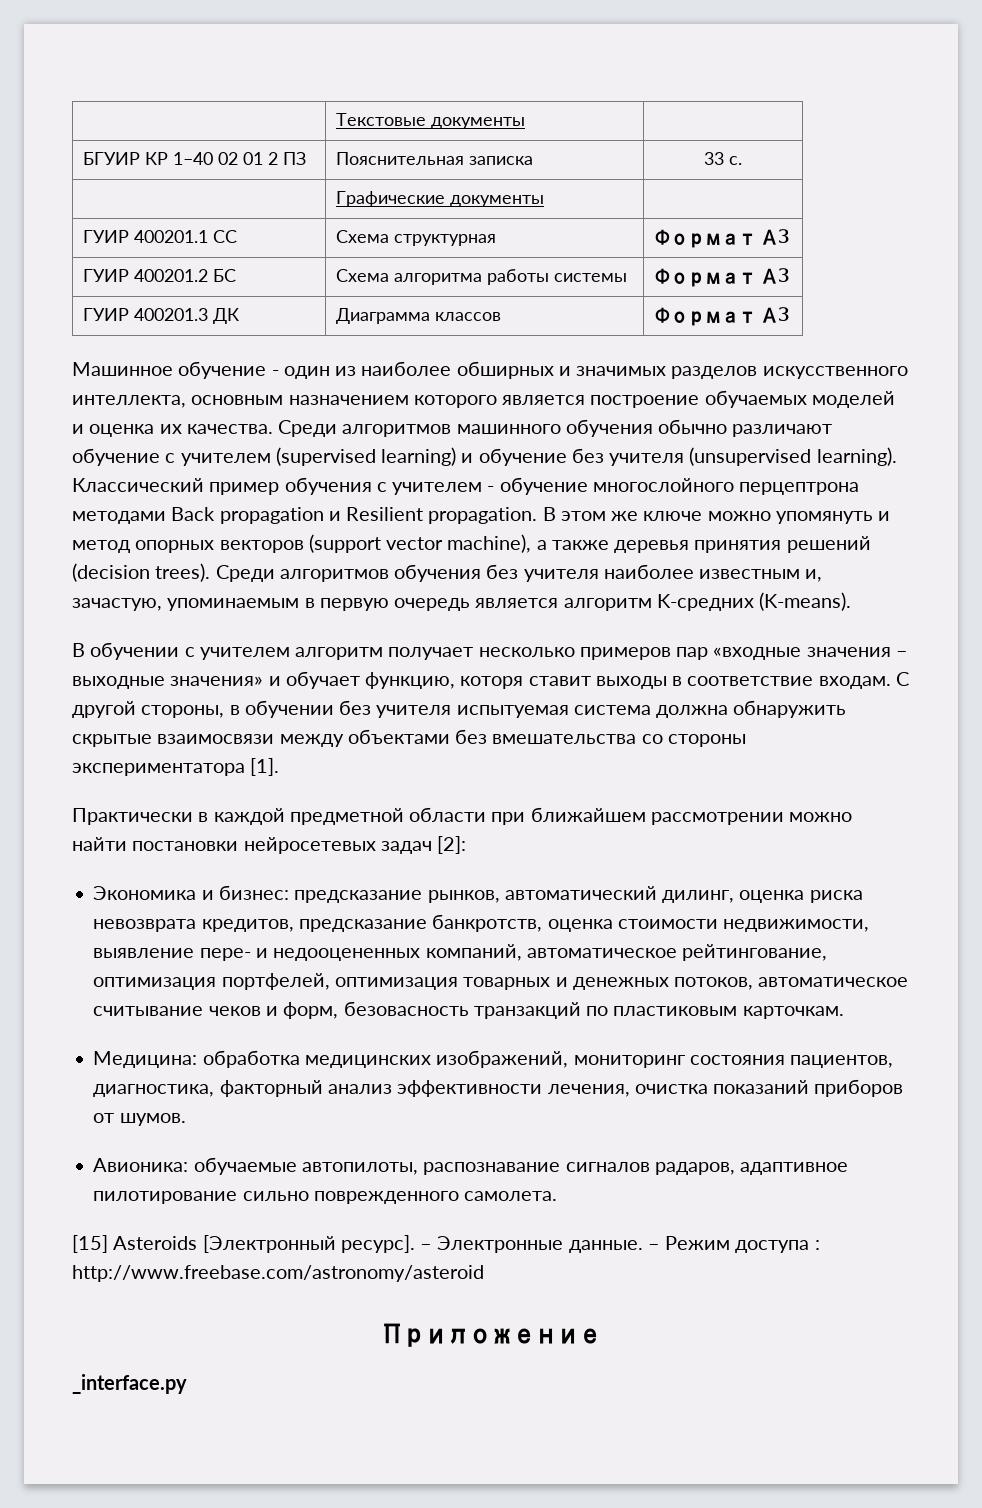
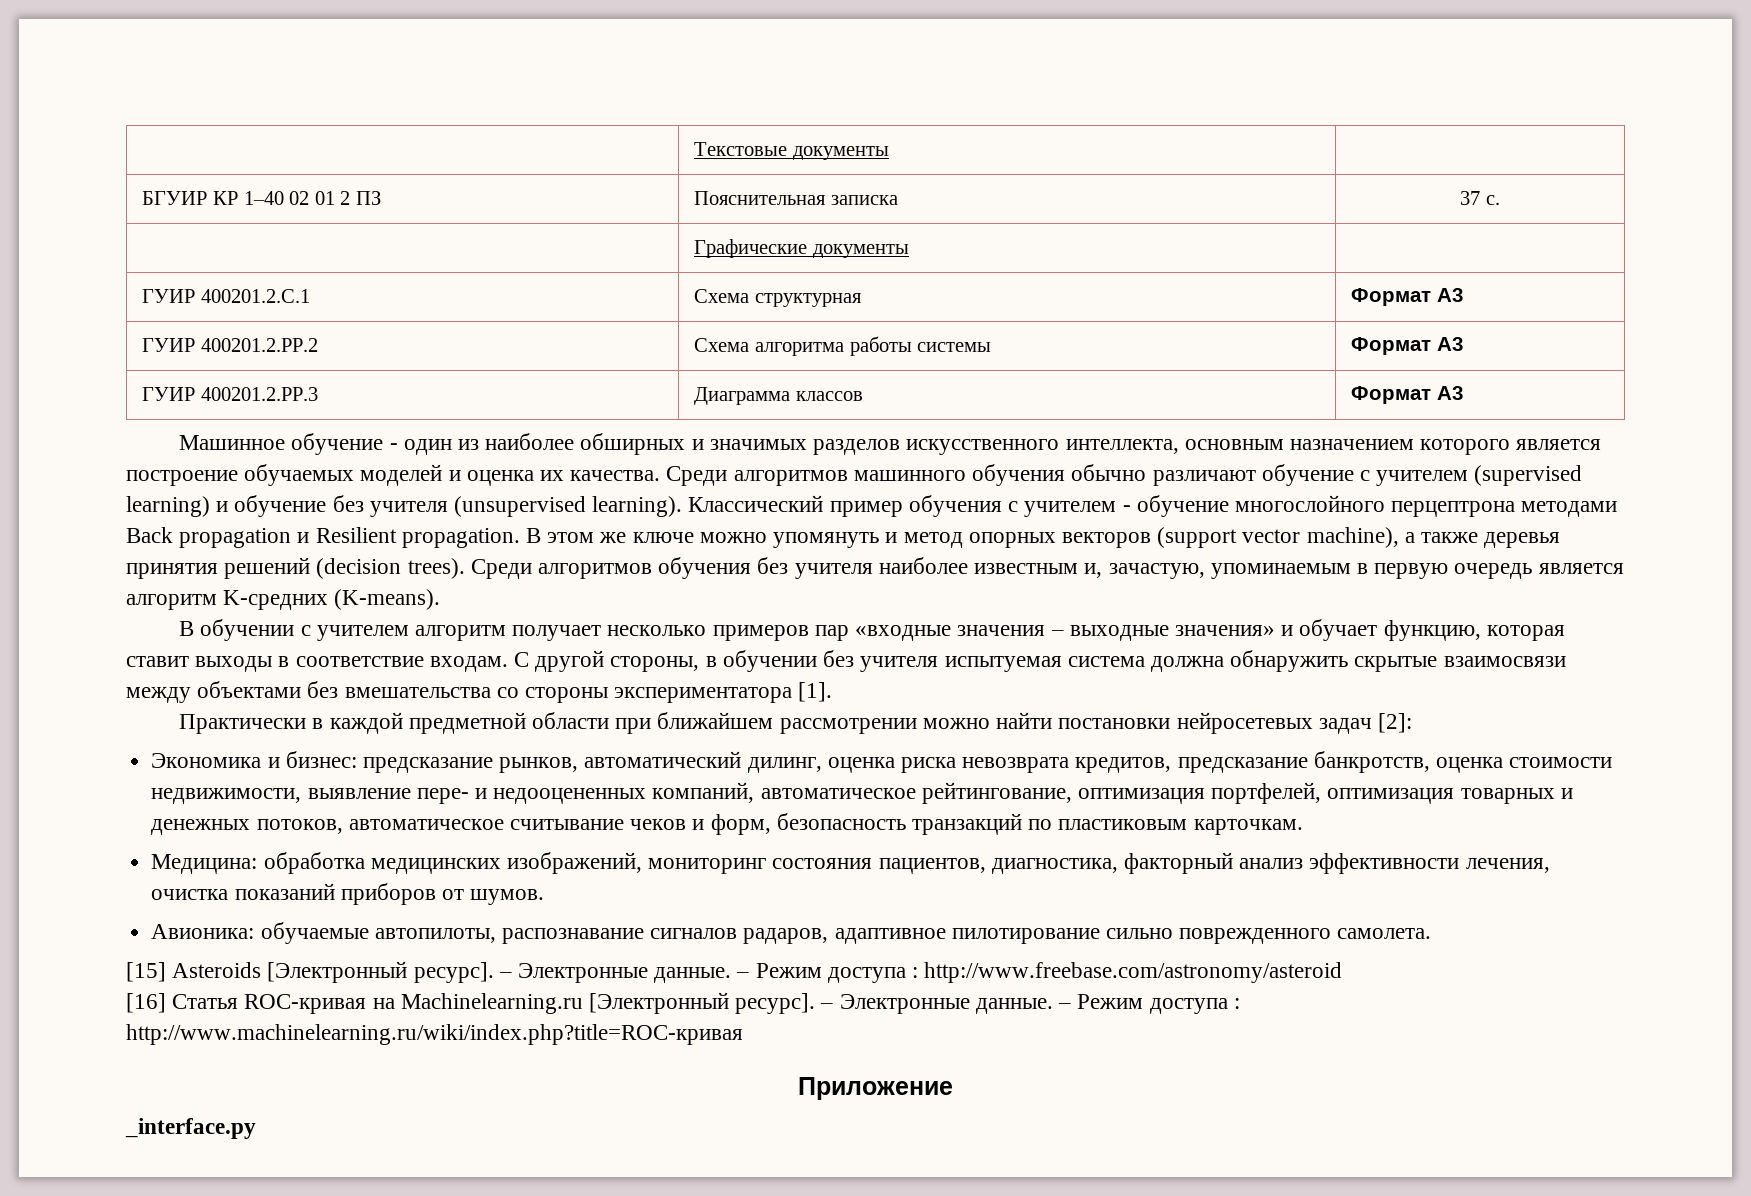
- БГУИР КР 1–40 02 01 2 ПЗ | Пояснительная записка | 33 с.
+ БГУИР КР 1–40 02 01 2 ПЗ | Пояснительная записка | 37 с.
- ГУИР 400201.1 СС | Схема структурная | Формат А3
+ ГУИР 400201.2.С.1 | Схема структурная | Формат А3
- ГУИР 400201.2 БС | Схема алгоритма работы системы | Формат А3
+ ГУИР 400201.2.РР.2 | Схема алгоритма работы системы | Формат А3
- ГУИР 400201.3 ДК | Диаграмма классов | Формат А3
+ ГУИР 400201.2.РР.3 | Диаграмма классов | Формат А3
- В обучении с учителем алгоритм получает несколько примеров пар «входные значения – выходные значения» и обучает функцию, которя ставит выходы в соответствие входам.
+ В обучении с учителем алгоритм получает несколько примеров пар «входные значения – выходные значения» и обучает функцию, которая ставит выходы в соответствие входам.
- Экономика и бизнес: предсказание рынков, автоматический дилинг, оценка риска невозврата кредитов, предсказание банкротств, оценка стоимости недвижимости, выявление пере- и недооцененных компаний, автоматическое рейтингование, оптимизация портфелей, оптимизация товарных и денежных потоков, автоматическое считывание чеков и форм, безовасность транзакций по пластиковым карточкам.
+ Экономика и бизнес: предсказание рынков, автоматический дилинг, оценка риска невозврата кредитов, предсказание банкротств, оценка стоимости недвижимости, выявление пере- и недооцененных компаний, автоматическое рейтингование, оптимизация портфелей, оптимизация товарных и денежных потоков, автоматическое считывание чеков и форм, безопасность транзакций по пластиковым карточкам.
+ [16] Статья ROC-кривая на Machinelearning.ru [Электронный ресурс]. – Электронные данные. – Режим доступа : http://www.machinelearning.ru/wiki/index.php?title=ROC-кривая

